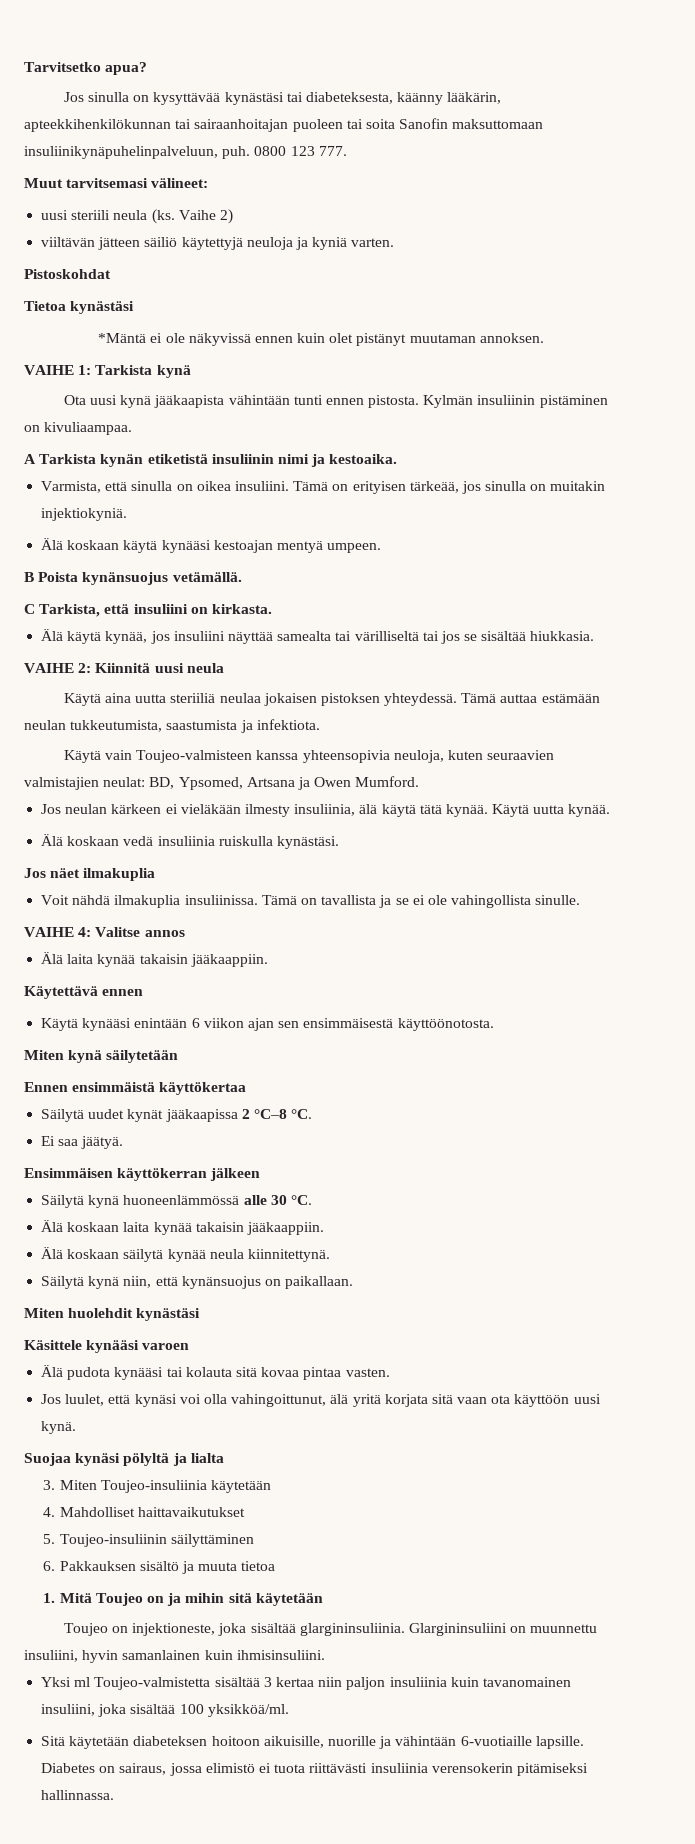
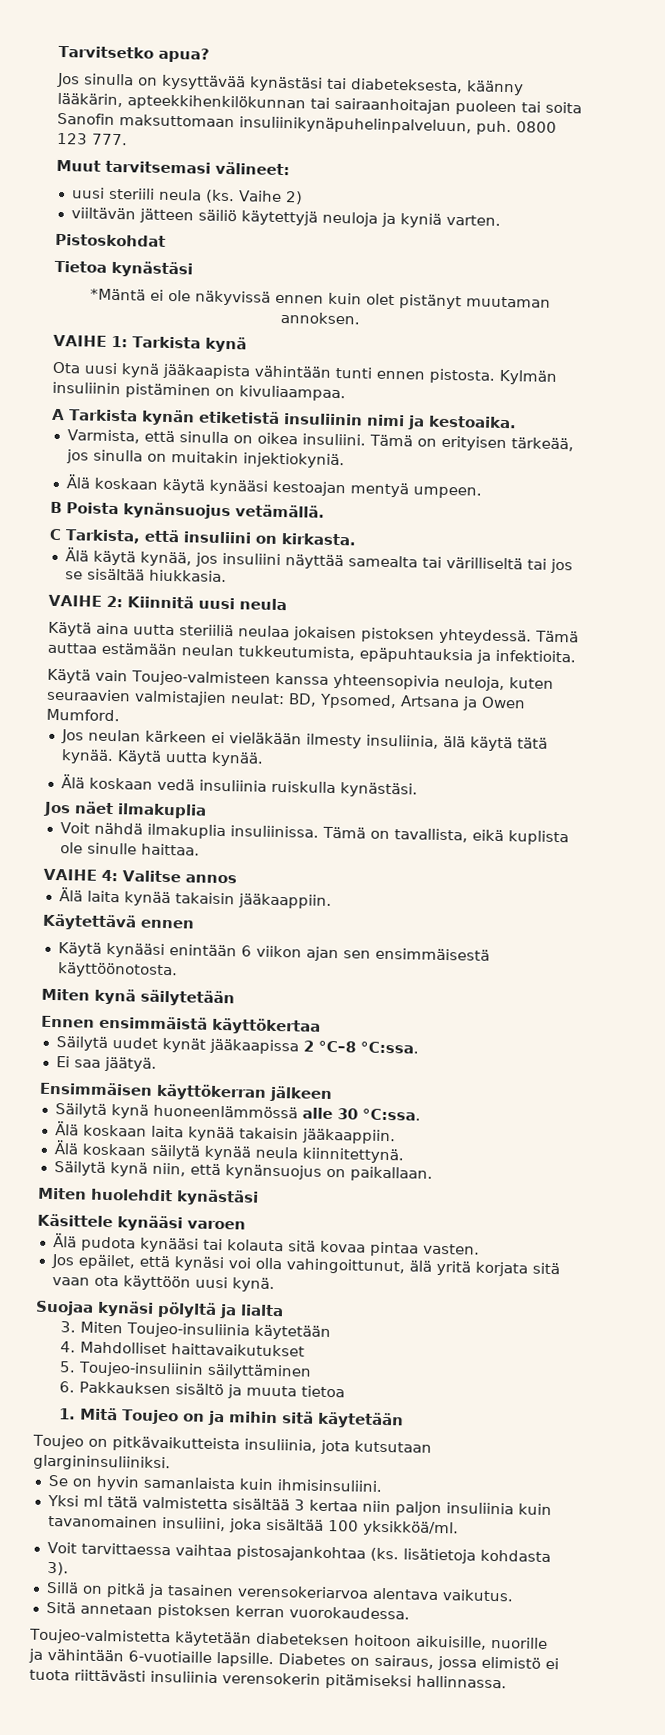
- Tämä auttaa estämään neulan tukkeutumista, saastumista ja infektiota.
+ Tämä auttaa estämään neulan tukkeutumista, epäpuhtauksia ja infektioita.
- Tämä on tavallista ja se ei ole vahingollista sinulle.
+ Tämä on tavallista, eikä kuplista ole sinulle haittaa.
- Säilytä uudet kynät jääkaapissa 2 °C–8 °C.
+ Säilytä uudet kynät jääkaapissa 2 °C–8 °C:ssa.
- Säilytä kynä huoneenlämmössä alle 30 °C.
+ Säilytä kynä huoneenlämmössä alle 30 °C:ssa.
- Jos luulet, että kynäsi voi olla vahingoittunut, älä yritä korjata sitä vaan ota käyttöön uusi kynä.
+ Jos epäilet, että kynäsi voi olla vahingoittunut, älä yritä korjata sitä vaan ota käyttöön uusi kynä.
- Toujeo on injektioneste, joka sisältää glargininsuliinia. Glargininsuliini on muunnettu insuliini, hyvin samanlainen kuin ihmisinsuliini.
+ Toujeo on pitkävaikutteista insuliinia, jota kutsutaan glargininsuliiniksi.
+ Se on hyvin samanlaista kuin ihmisinsuliini.
- Yksi ml Toujeo-valmistetta sisältää 3 kertaa niin paljon insuliinia kuin tavanomainen insuliini, joka sisältää 100 yksikköä/ml.
+ Yksi ml tätä valmistetta sisältää 3 kertaa niin paljon insuliinia kuin tavanomainen insuliini, joka sisältää 100 yksikköä/ml.
- Sitä käytetään diabeteksen hoitoon aikuisille, nuorille ja vähintään 6-vuotiaille lapsille.
+ Voit tarvittaessa vaihtaa pistosajankohtaa (ks. lisätietoja kohdasta 3).
+ Sillä on pitkä ja tasainen verensokeriarvoa alentava vaikutus.
+ Sitä annetaan pistoksen kerran vuorokaudessa.
+ Toujeo-valmistetta käytetään diabeteksen hoitoon aikuisille, nuorille ja vähintään 6-vuotiaille lapsille.

